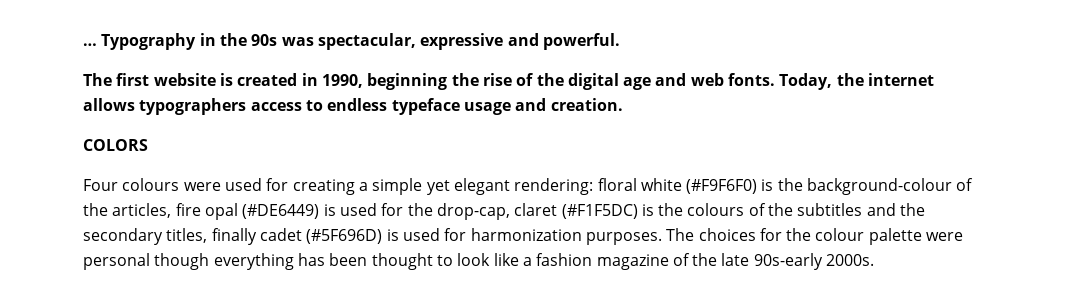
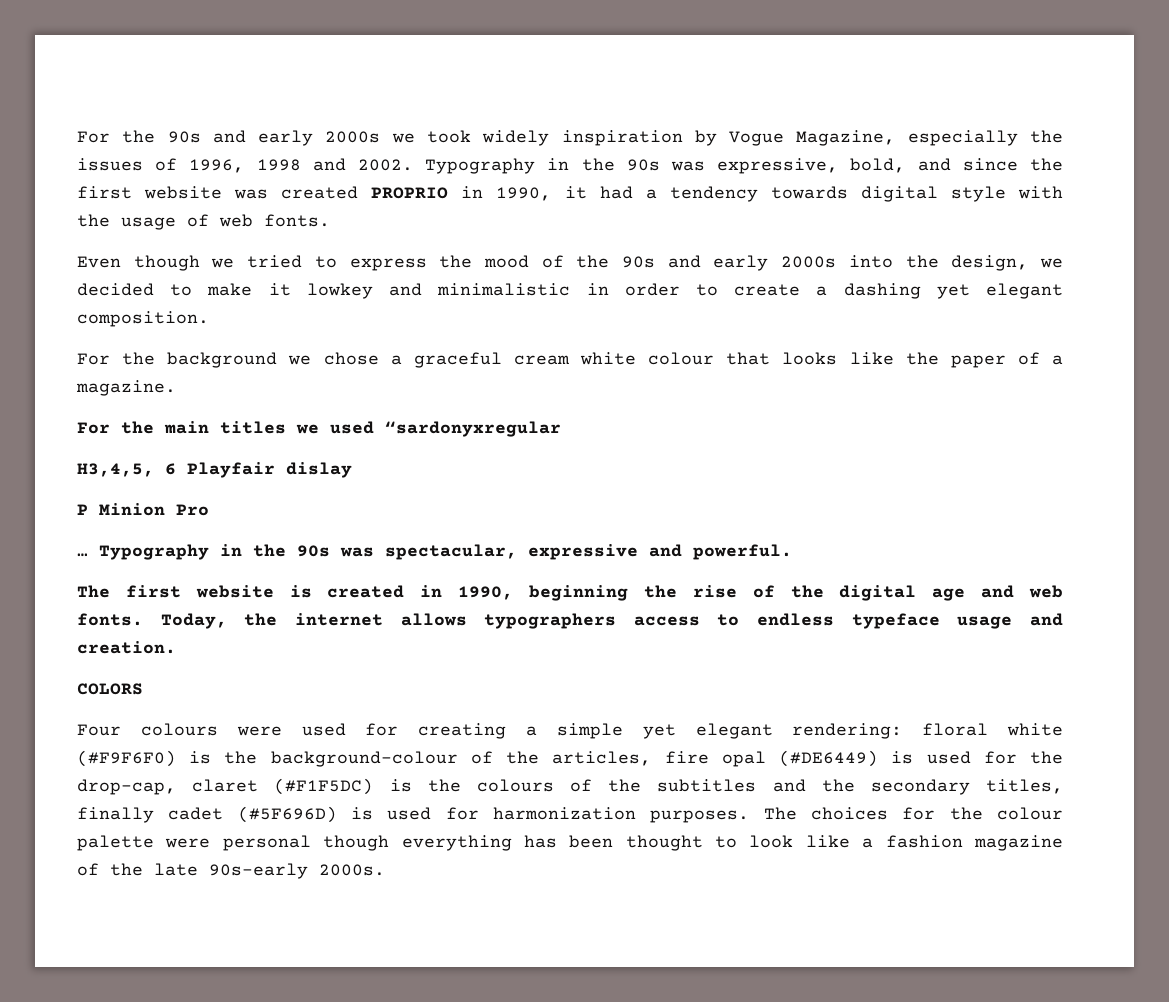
+ For the 90s and early 2000s we took widely inspiration by Vogue Magazine, especially the issues of 1996, 1998 and 2002. Typography in the 90s was expressive, bold, and since the first website was created PROPRIO in 1990, it had a tendency towards digital style with the usage of web fonts.
+ Even though we tried to express the mood of the 90s and early 2000s into the design, we decided to make it lowkey and minimalistic in order to create a dashing yet elegant composition.
+ For the background we chose a graceful cream white colour that looks like the paper of a magazine.
+ For the main titles we used “sardonyxregular
+ H3,4,5, 6 Playfair dislay
+ P Minion Pro

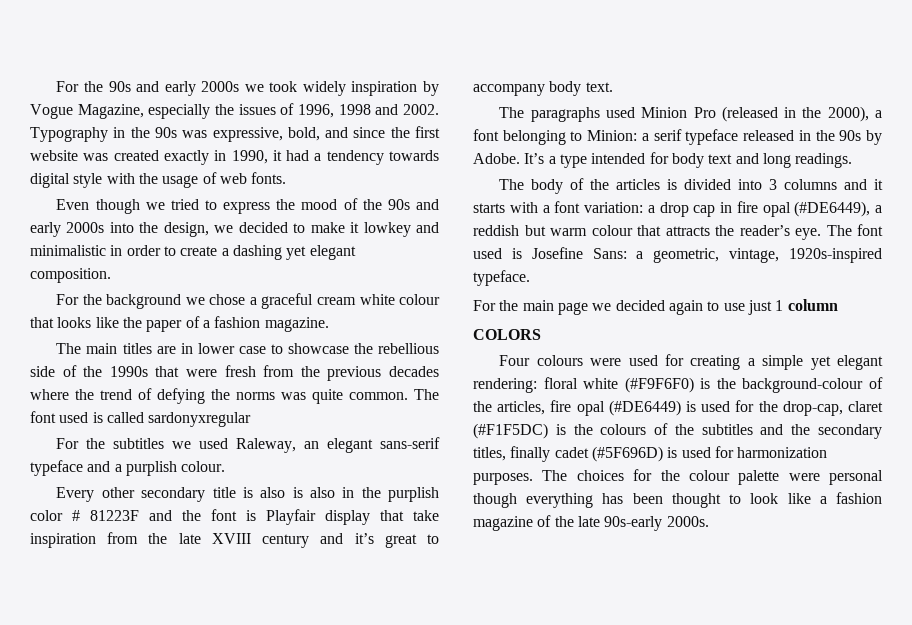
- Typography in the 90s was expressive, bold, and since the first website was created PROPRIO in 1990, it had a tendency towards digital style with the usage of web fonts.
+ Typography in the 90s was expressive, bold, and since the first website was created exactly in 1990, it had a tendency towards digital style with the usage of web fonts.
- For the background we chose a graceful cream white colour that looks like the paper of a magazine.
+ For the background we chose a graceful cream white colour that looks like the paper of a fashion magazine.
- For the main titles we used “sardonyxregular
- H3,4,5, 6 Playfair dislay
- P Minion Pro
- … Typography in the 90s was spectacular, expressive and powerful.
- The first website is created in 1990, beginning the rise of the digital age and web fonts. Today, the internet allows typographers access to endless typeface usage and creation.
+ The main titles are in lower case to showcase the rebellious side of the 1990s that were fresh from the previous decades where the trend of defying the norms was quite common. The font used is called sardonyxregular
+ For the subtitles we used Raleway, an elegant sans-serif typeface and a purplish colour.
+ Every other secondary title is also is also in the purplish color # 81223F and the font is Playfair display that take inspiration from the late XVIII century and it’s great to accompany body text.
+ The paragraphs used Minion Pro (released in the 2000), a font belonging to Minion: a serif typeface released in the 90s by Adobe. It’s a type intended for body text and long readings.
+ The body of the articles is divided into 3 columns and it starts with a font variation: a drop cap in fire opal (#DE6449), a reddish but warm colour that attracts the reader’s eye. The font used is Josefine Sans: a geometric, vintage, 1920s-inspired typeface.
+ For the main page we decided again to use just 1 column

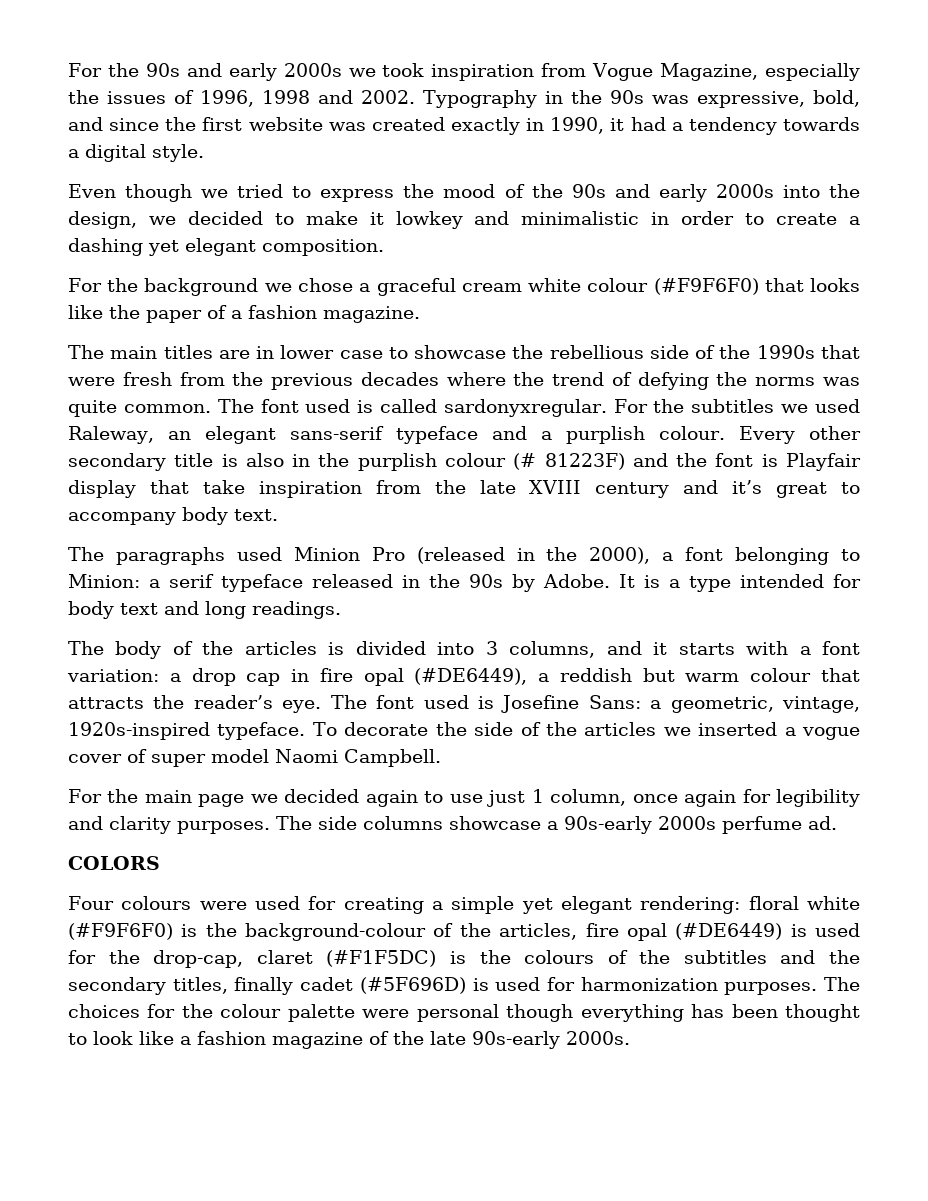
- For the 90s and early 2000s we took widely inspiration by Vogue Magazine, especially the issues of 1996, 1998 and 2002.
+ For the 90s and early 2000s we took inspiration from Vogue Magazine, especially the issues of 1996, 1998 and 2002.
- Typography in the 90s was expressive, bold, and since the first website was created exactly in 1990, it had a tendency towards digital style with the usage of web fonts.
+ Typography in the 90s was expressive, bold, and since the first website was created exactly in 1990, it had a tendency towards a digital style.
- For the background we chose a graceful cream white colour that looks like the paper of a fashion magazine.
+ For the background we chose a graceful cream white colour (#F9F6F0) that looks like the paper of a fashion magazine.
- The font used is called sardonyxregular
- For the subtitles we used Raleway, an elegant sans-serif typeface and a purplish colour.
- Every other secondary title is also is also in the purplish color # 81223F and the font is Playfair display that take inspiration from the late XVIII century and it’s great to accompany body text.
+ The font used is called sardonyxregular. For the subtitles we used Raleway, an elegant sans-serif typeface and a purplish colour. Every other secondary title is also in the purplish colour (# 81223F) and the font is Playfair display that take inspiration from the late XVIII century and it’s great to accompany body text.
- It’s a type intended for body text and long readings.
+ It is a type intended for body text and long readings.
- The body of the articles is divided into 3 columns and it starts with a font variation: a drop cap in fire opal (#DE6449), a reddish but warm colour that attracts the reader’s eye.
+ The body of the articles is divided into 3 columns, and it starts with a font variation: a drop cap in fire opal (#DE6449), a reddish but warm colour that attracts the reader’s eye.
+ To decorate the side of the articles we inserted a vogue cover of super model Naomi Campbell.
- For the main page we decided again to use just 1 column
+ For the main page we decided again to use just 1 column, once again for legibility and clarity purposes. The side columns showcase a 90s-early 2000s perfume ad.

